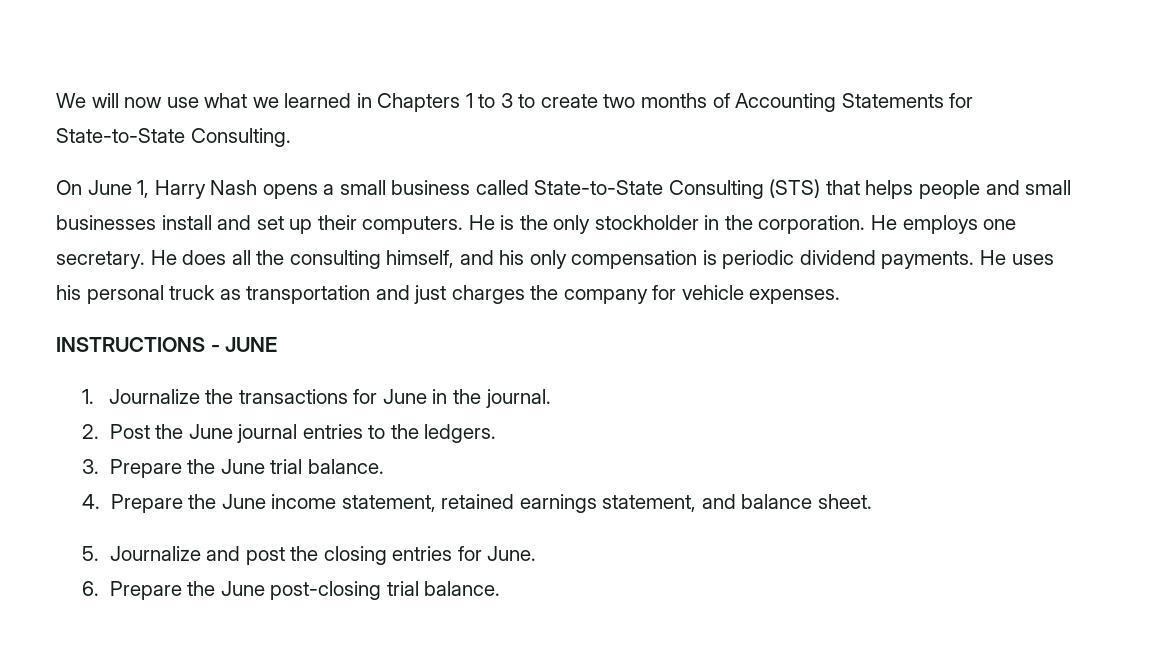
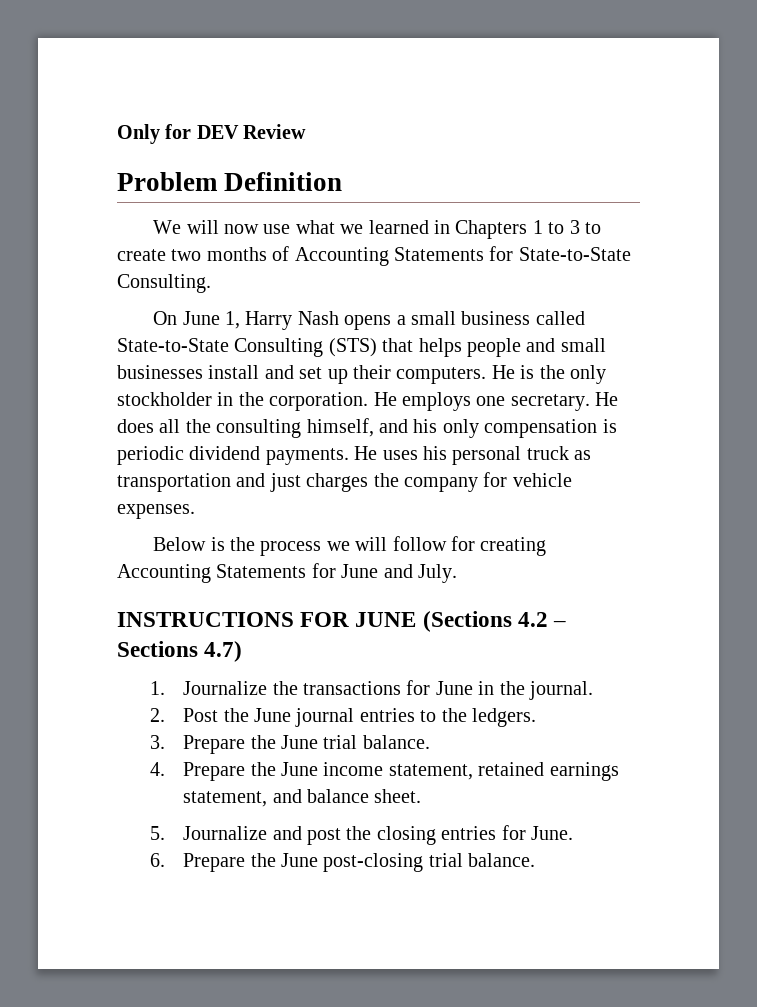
+ Only for DEV Review
+ Problem Definition
- INSTRUCTIONS - JUNE
+ Below is the process we will follow for creating Accounting Statements for June and July.
+ INSTRUCTIONS FOR JUNE (Sections 4.2 – Sections 4.7)

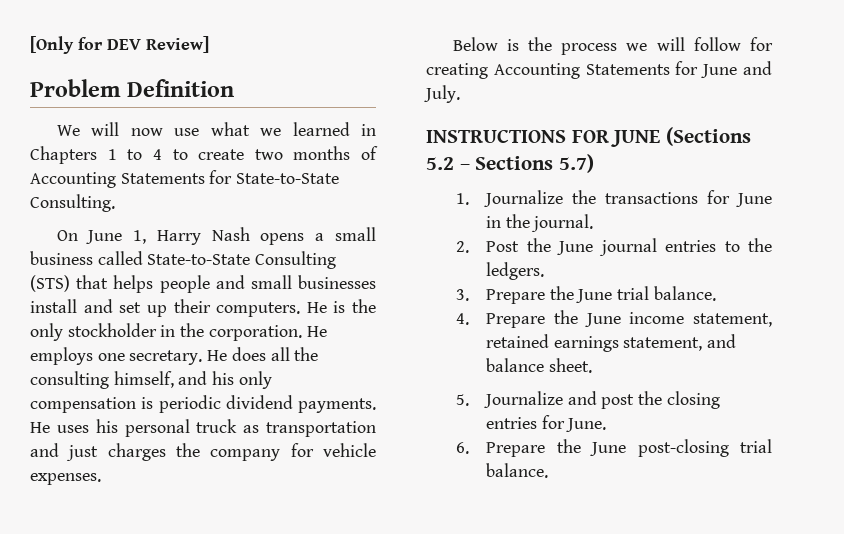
- Only for DEV Review
+ [Only for DEV Review]
- We will now use what we learned in Chapters 1 to 3 to create two months of Accounting Statements for State-to-State Consulting.
+ We will now use what we learned in Chapters 1 to 4 to create two months of Accounting Statements for State-to-State Consulting.
- INSTRUCTIONS FOR JUNE (Sections 4.2 – Sections 4.7)
+ INSTRUCTIONS FOR JUNE (Sections 5.2 – Sections 5.7)

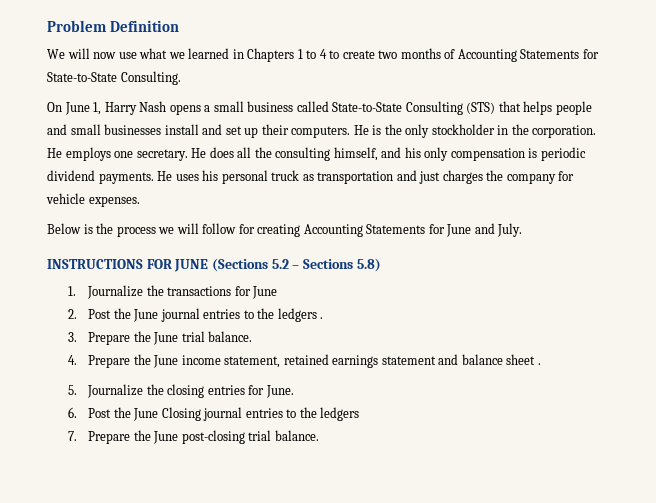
- [Only for DEV Review]
- INSTRUCTIONS FOR JUNE (Sections 5.2 – Sections 5.7)
+ INSTRUCTIONS FOR JUNE (Sections 5.2 – Sections 5.8)
- 1. Journalize the transactions for June in the journal.
+ 1. Journalize the transactions for June
- 2. Post the June journal entries to the ledgers.
+ 2. Post the June journal entries to the ledgers .
- 4. Prepare the June income statement, retained earnings statement, and balance sheet.
+ 4. Prepare the June income statement, retained earnings statement and balance sheet .
- 5. Journalize and post the closing entries for June.
+ 5. Journalize the closing entries for June.
- 6. Prepare the June post-closing trial balance.
+ 6. Post the June Closing journal entries to the ledgers
+ 7. Prepare the June post-closing trial balance.

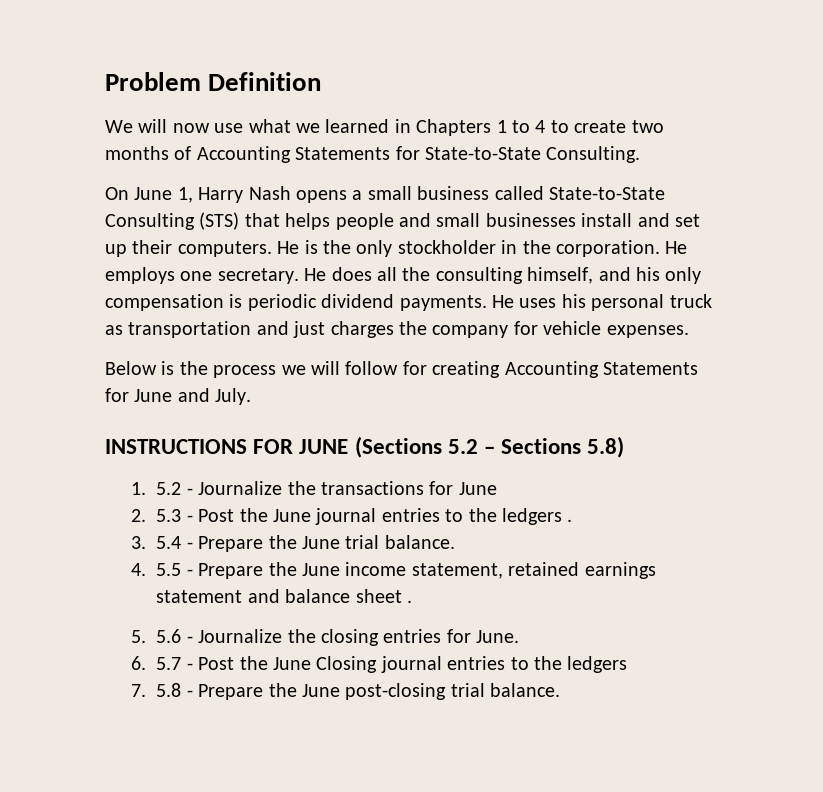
- 1. Journalize the transactions for June
+ 1. 5.2 - Journalize the transactions for June
- 2. Post the June journal entries to the ledgers .
+ 2. 5.3 - Post the June journal entries to the ledgers .
- 3. Prepare the June trial balance.
+ 3. 5.4 - Prepare the June trial balance.
- 4. Prepare the June income statement, retained earnings statement and balance sheet .
+ 4. 5.5 - Prepare the June income statement, retained earnings statement and balance sheet .
- 5. Journalize the closing entries for June.
+ 5. 5.6 - Journalize the closing entries for June.
- 6. Post the June Closing journal entries to the ledgers
+ 6. 5.7 - Post the June Closing journal entries to the ledgers
- 7. Prepare the June post-closing trial balance.
+ 7. 5.8 - Prepare the June post-closing trial balance.

